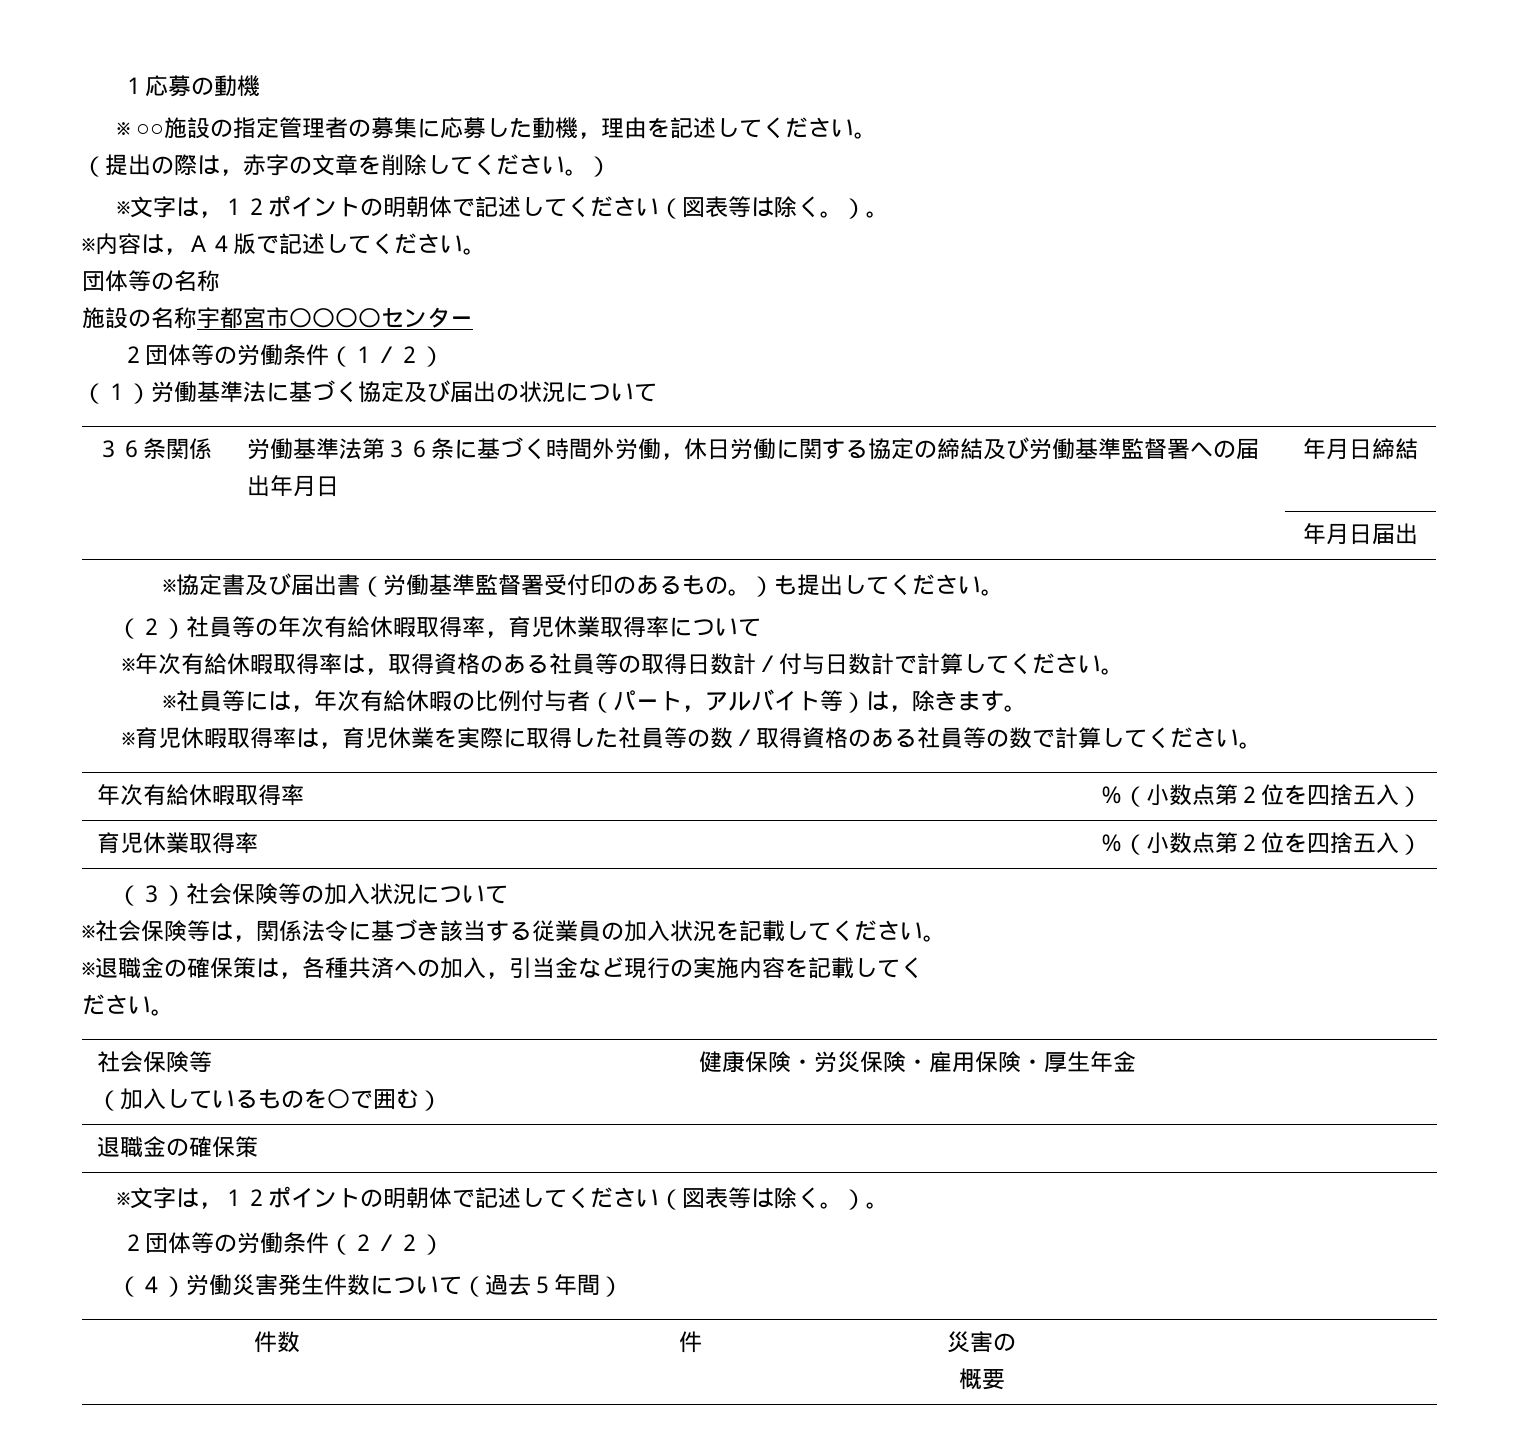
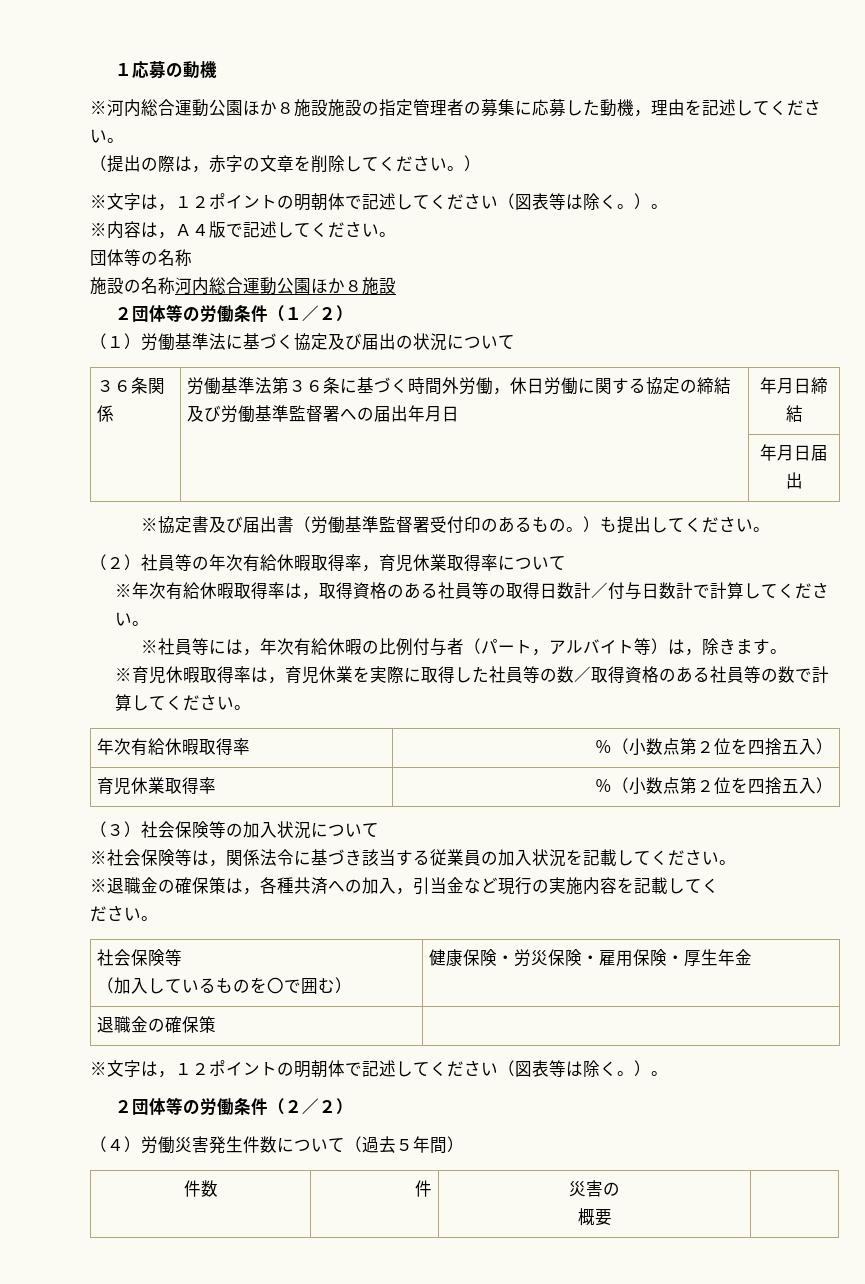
- ※ ○○施設の指定管理者の募集に応募した動機，理由を記述してください。
+ ※河内総合運動公園ほか８施設施設の指定管理者の募集に応募した動機，理由を記述してください。
- 施設の名称宇都宮市〇〇〇〇センター
+ 施設の名称河内総合運動公園ほか８施設

